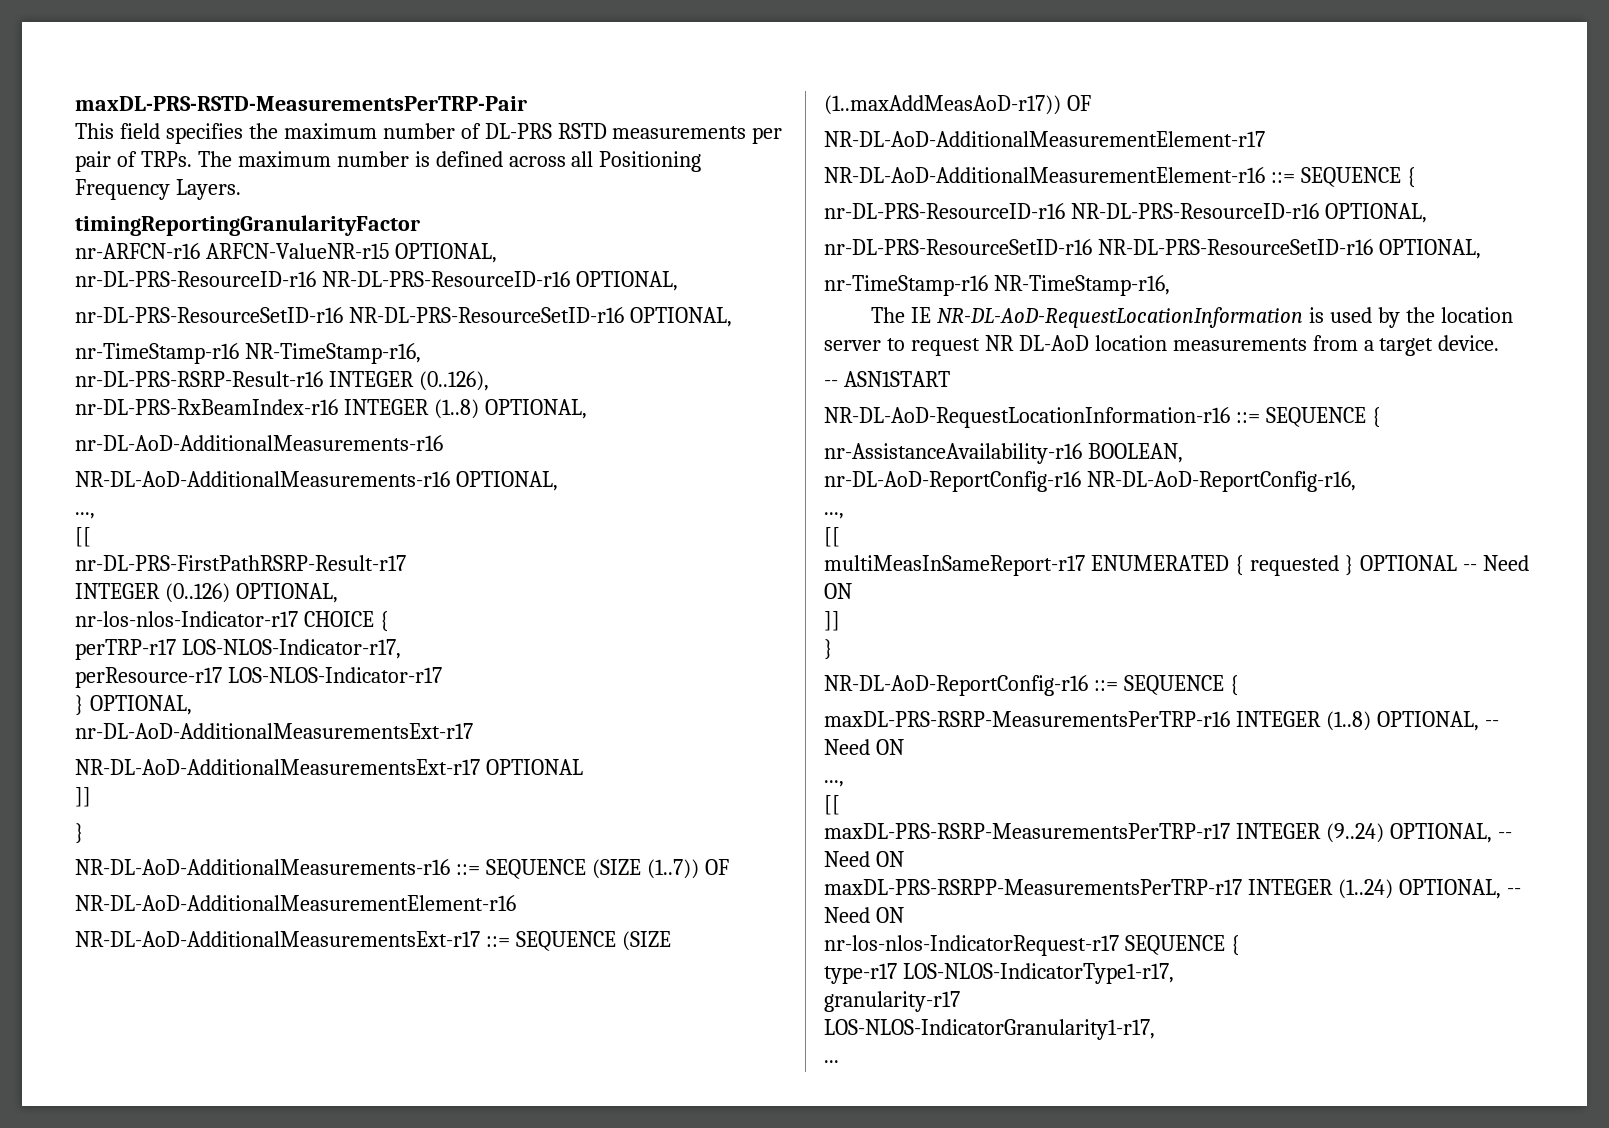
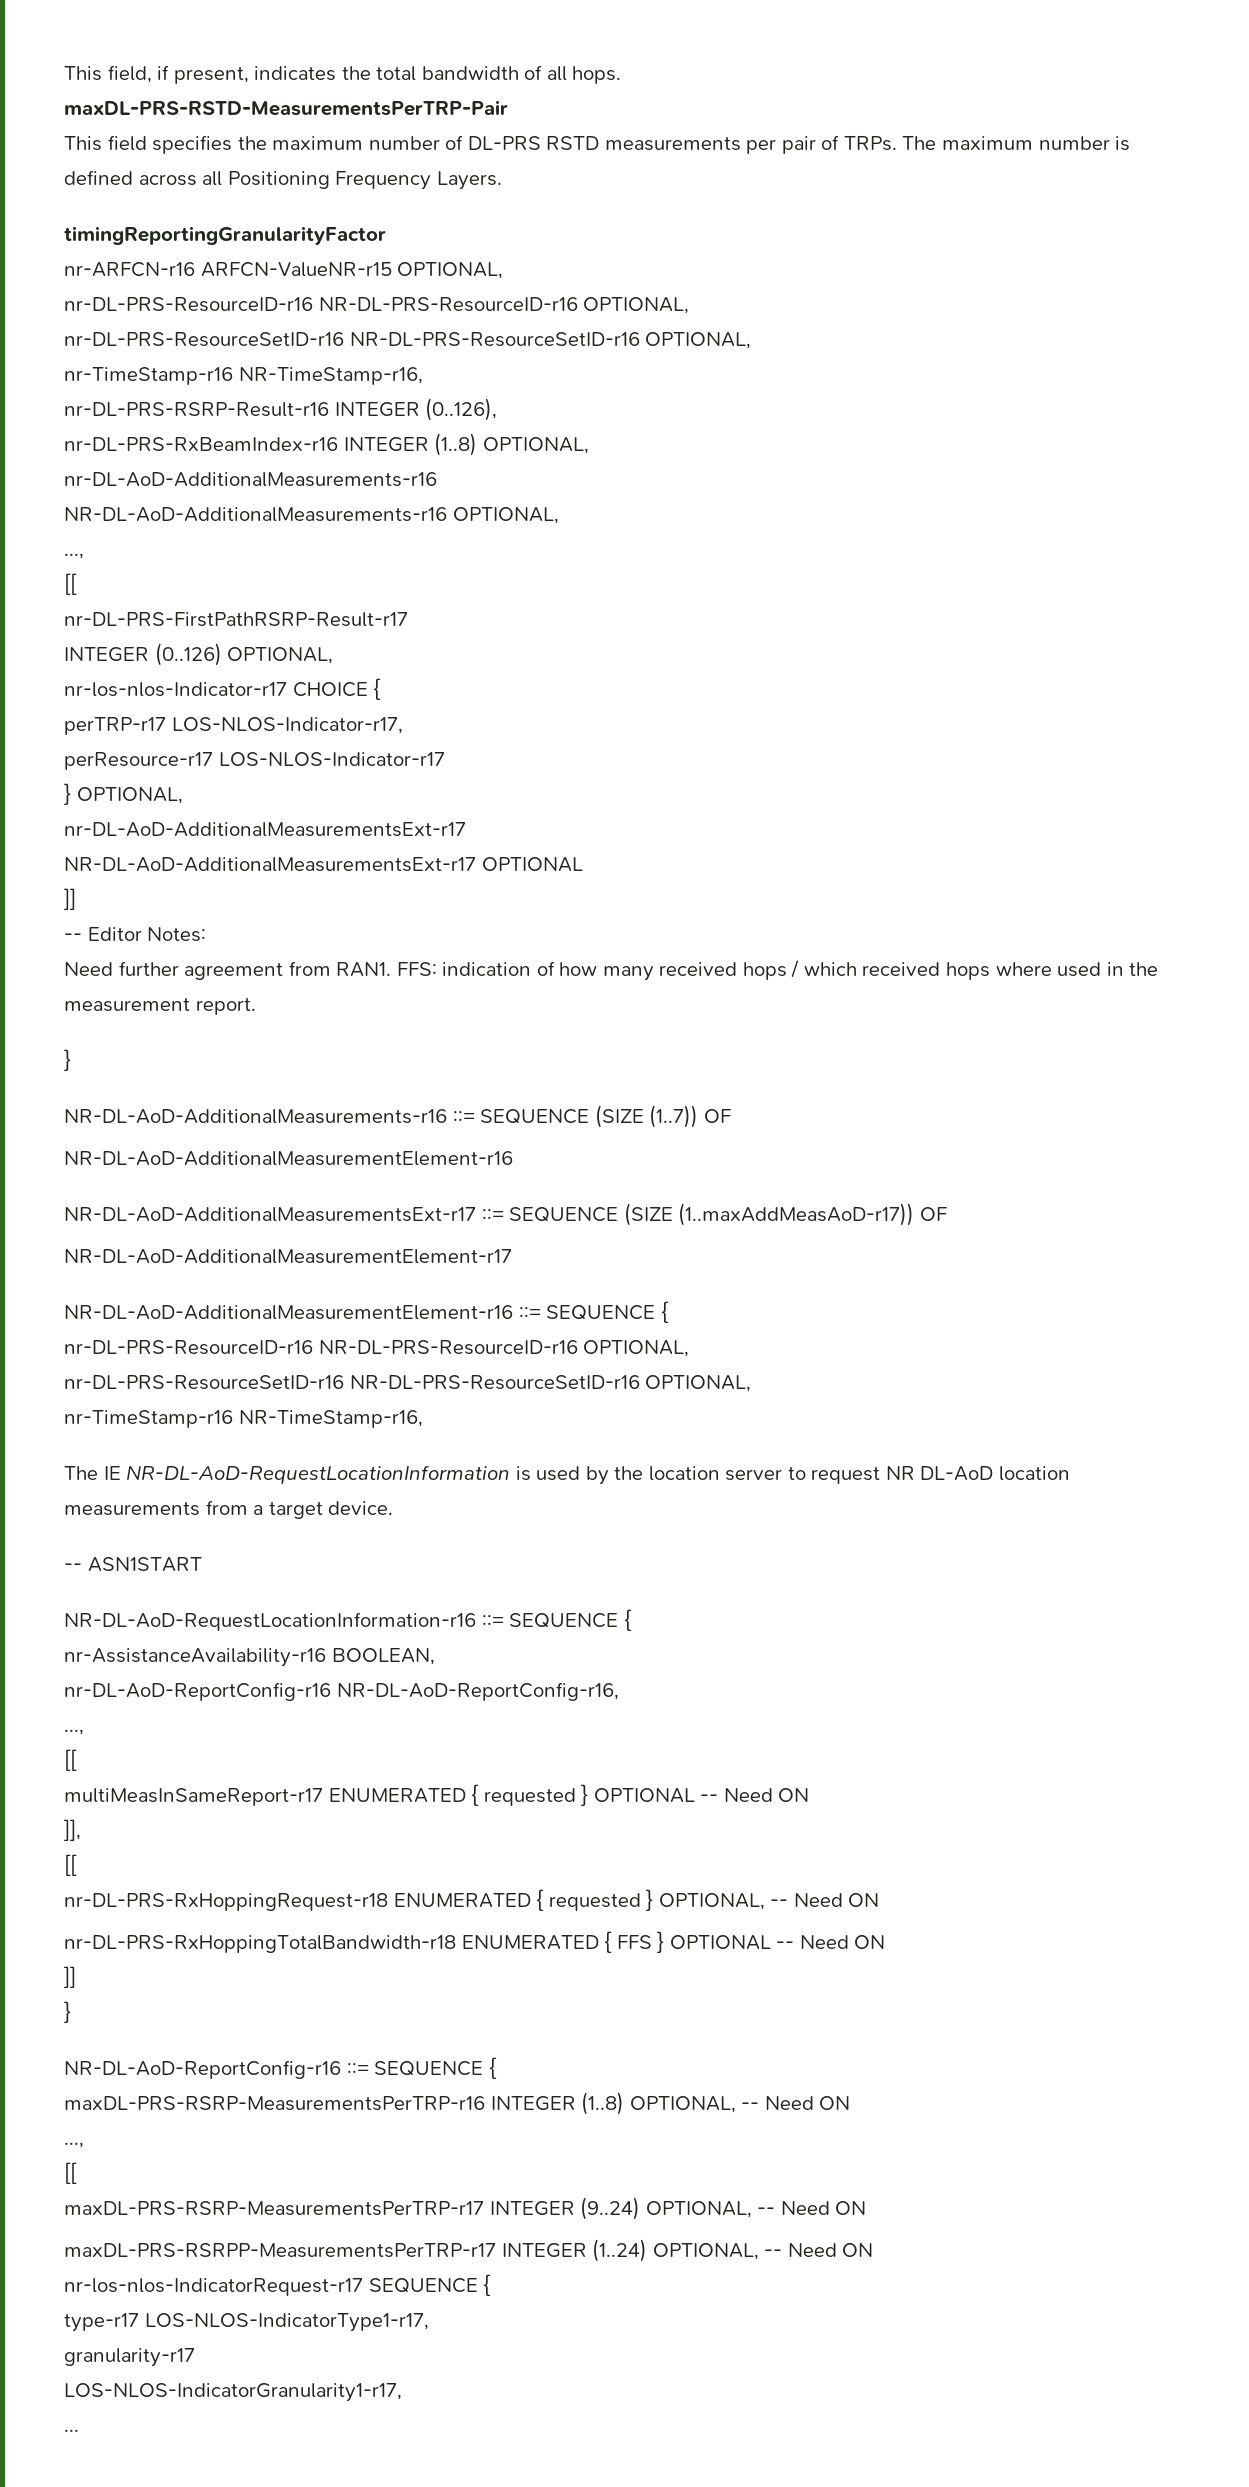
+ This field, if present, indicates the total bandwidth of all hops.
+ -- Editor Notes:
+ Need further agreement from RAN1. FFS: indication of how many received hops / which received hops where used in the measurement report.
+ ]],
+ [[
+ nr-DL-PRS-RxHoppingRequest-r18 ENUMERATED { requested } OPTIONAL, -- Need ON
+ nr-DL-PRS-RxHoppingTotalBandwidth-r18 ENUMERATED { FFS } OPTIONAL -- Need ON

